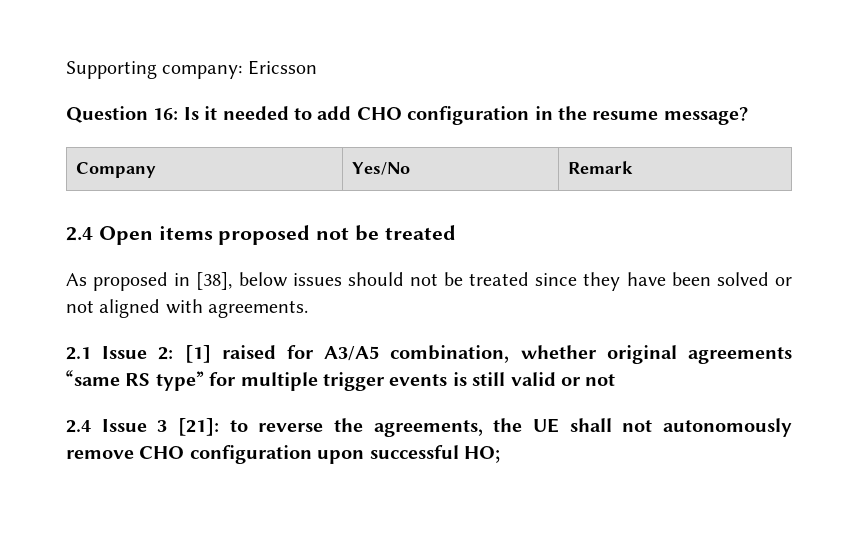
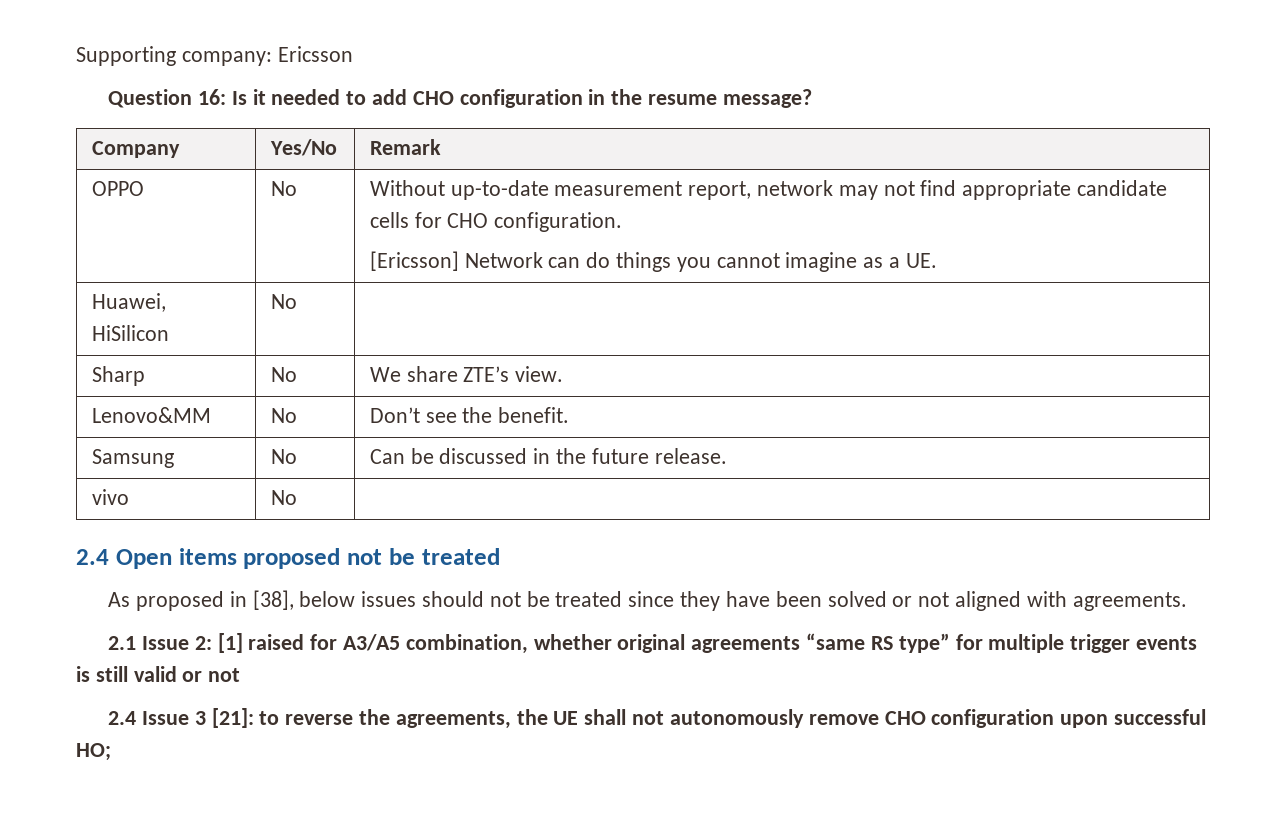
+ OPPO | No | Without up-to-date measurement report, network may not find appropriate candidate cells for CHO configuration.
+ [Ericsson] Network can do things you cannot imagine as a UE.
+ Huawei, HiSilicon | No |
+ Sharp | No | We share ZTE’s view.
+ Lenovo&MM | No | Don’t see the benefit.
+ Samsung | No | Can be discussed in the future release.
+ vivo | No |

